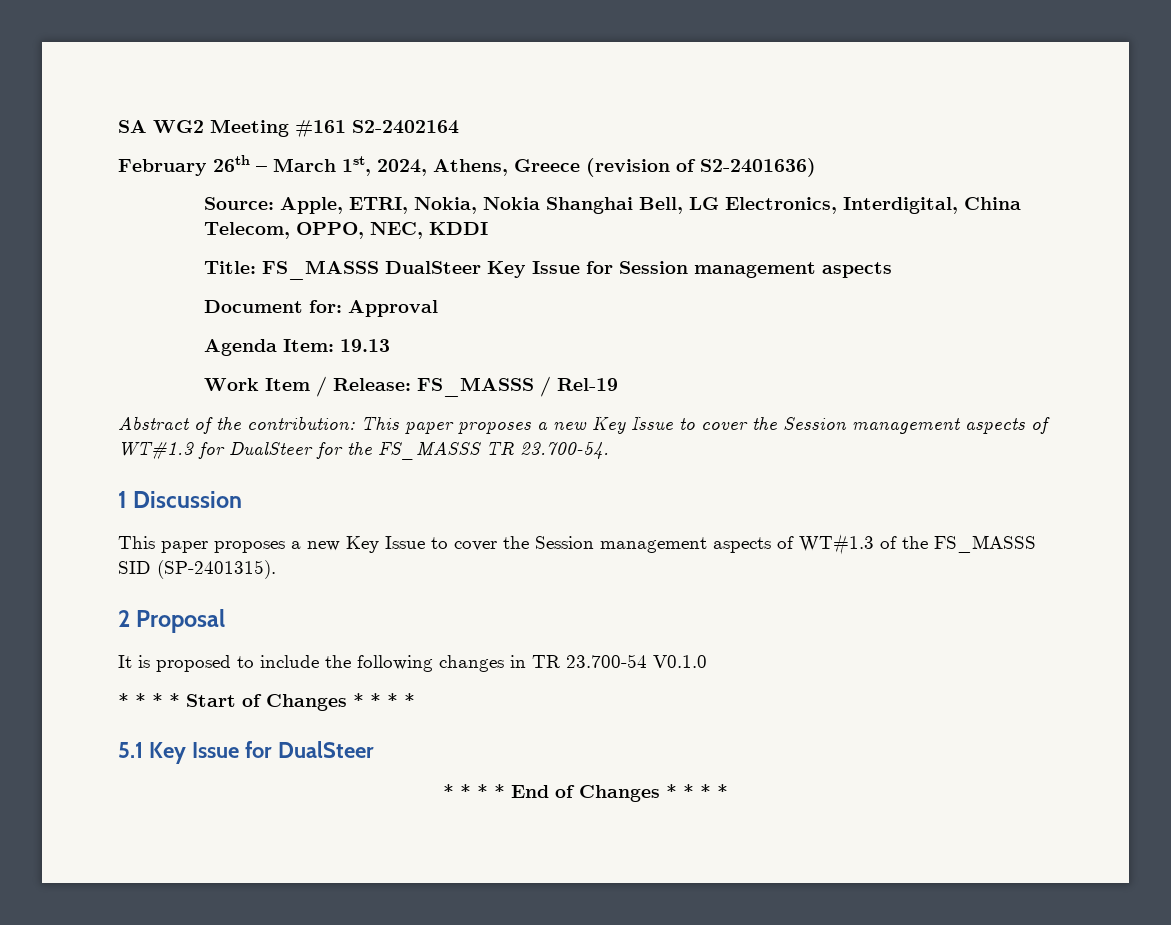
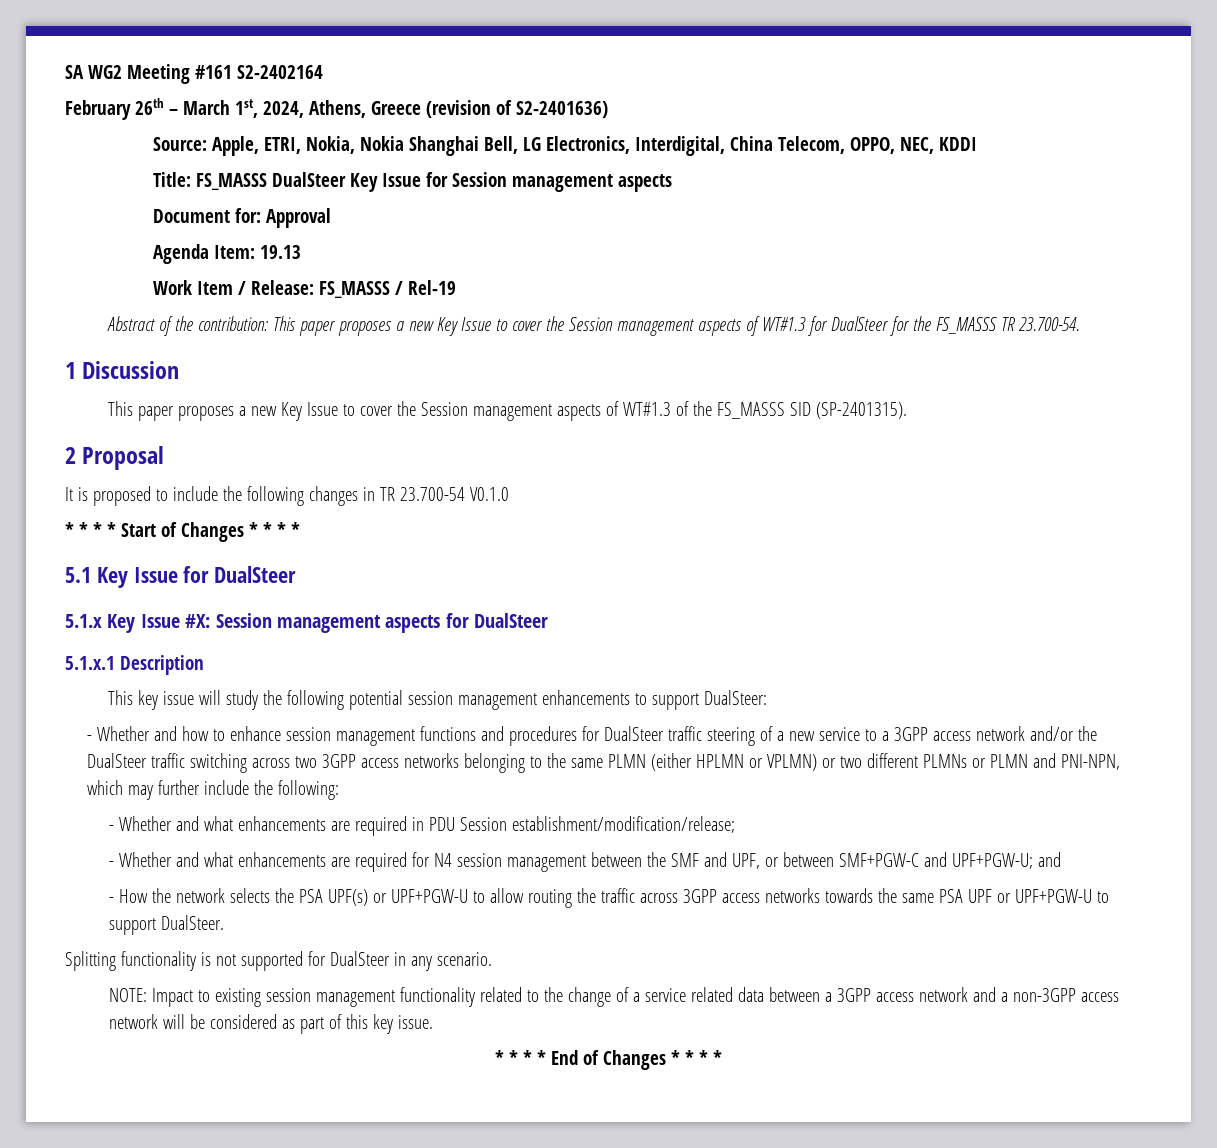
+ 5.1.x Key Issue #X: Session management aspects for DualSteer
+ 5.1.x.1 Description
+ This key issue will study the following potential session management enhancements to support DualSteer:
+ - Whether and how to enhance session management functions and procedures for DualSteer traffic steering of a new service to a 3GPP access network and/or the DualSteer traffic switching across two 3GPP access networks belonging to the same PLMN (either HPLMN or VPLMN) or two different PLMNs or PLMN and PNI-NPN, which may further include the following:
+ - Whether and what enhancements are required in PDU Session establishment/modification/release;
+ - Whether and what enhancements are required for N4 session management between the SMF and UPF, or between SMF+PGW-C and UPF+PGW-U; and
+ - How the network selects the PSA UPF(s) or UPF+PGW-U to allow routing the traffic across 3GPP access networks towards the same PSA UPF or UPF+PGW-U to support DualSteer.
+ Splitting functionality is not supported for DualSteer in any scenario.
+ NOTE: Impact to existing session management functionality related to the change of a service related data between a 3GPP access network and a non-3GPP access network will be considered as part of this key issue.

